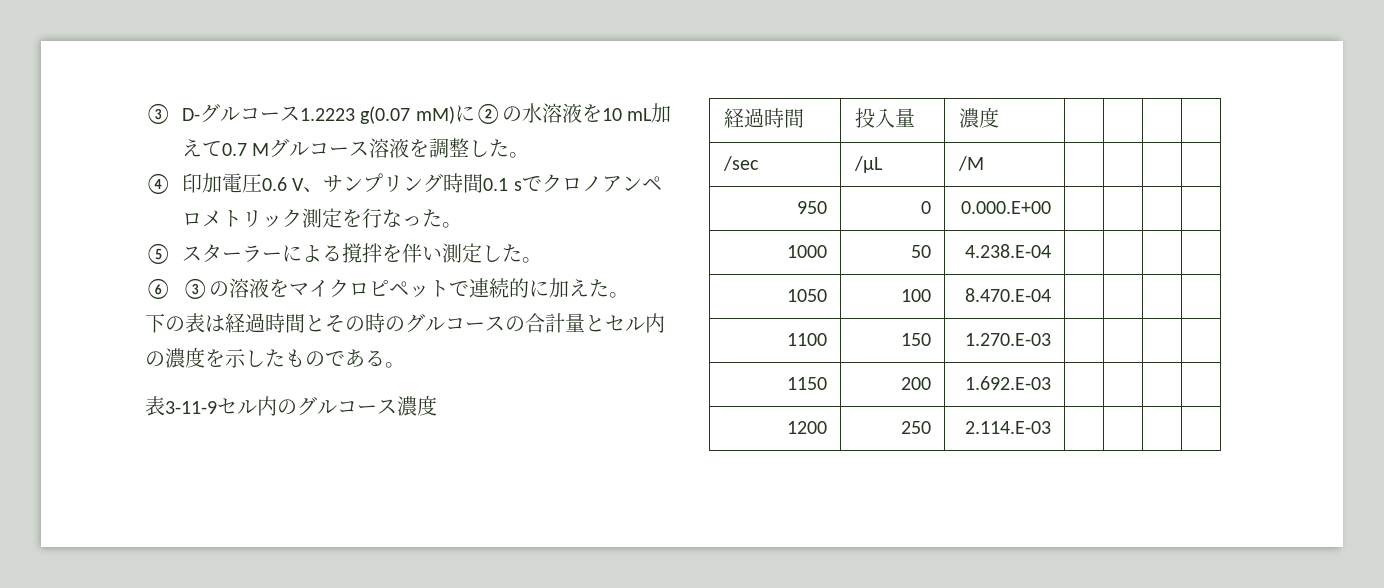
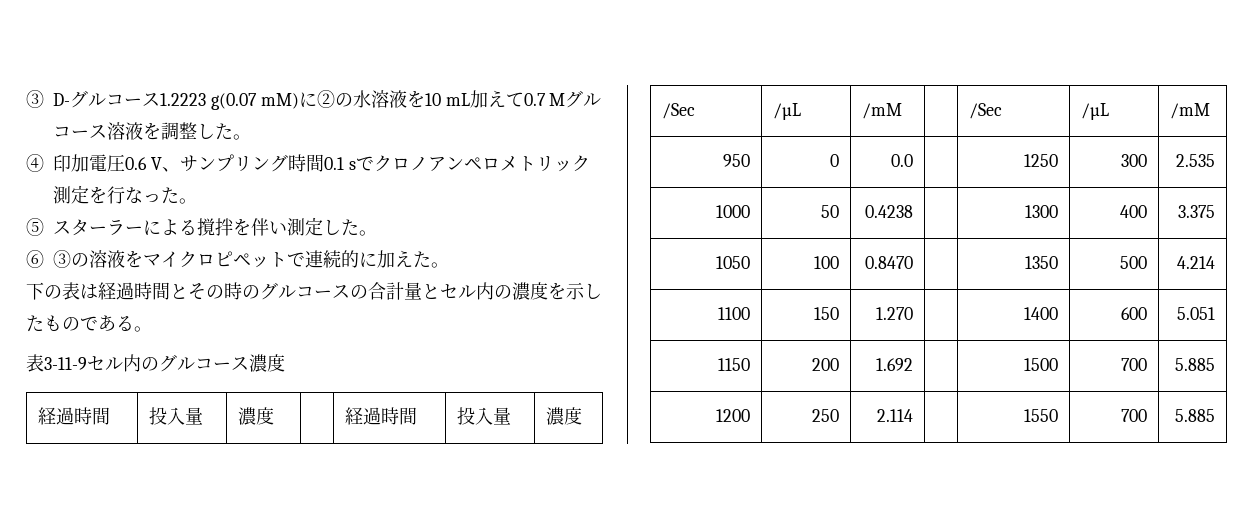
- 経過時間 | 投入量 | 濃度 | | | |
- /sec | /µL | /M | | | |
- 950 | 0 | 0.000.E+00 | | | |
- 1000 | 50 | 4.238.E-04 | | | |
- 1050 | 100 | 8.470.E-04 | | | |
- 1100 | 150 | 1.270.E-03 | | | |
- 1150 | 200 | 1.692.E-03 | | | |
- 1200 | 250 | 2.114.E-03 | | | |
+ 経過時間 | 投入量 | 濃度 | | 経過時間 | 投入量 | 濃度
+ /Sec | /µL | /mM | | /Sec | /µL | /mM
+ 950 | 0 | 0.0 | | 1250 | 300 | 2.535
+ 1000 | 50 | 0.4238 | | 1300 | 400 | 3.375
+ 1050 | 100 | 0.8470 | | 1350 | 500 | 4.214
+ 1100 | 150 | 1.270 | | 1400 | 600 | 5.051
+ 1150 | 200 | 1.692 | | 1500 | 700 | 5.885
+ 1200 | 250 | 2.114 | | 1550 | 700 | 5.885

